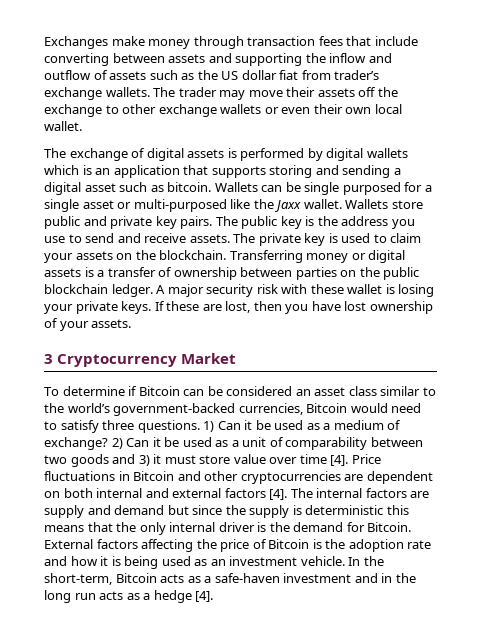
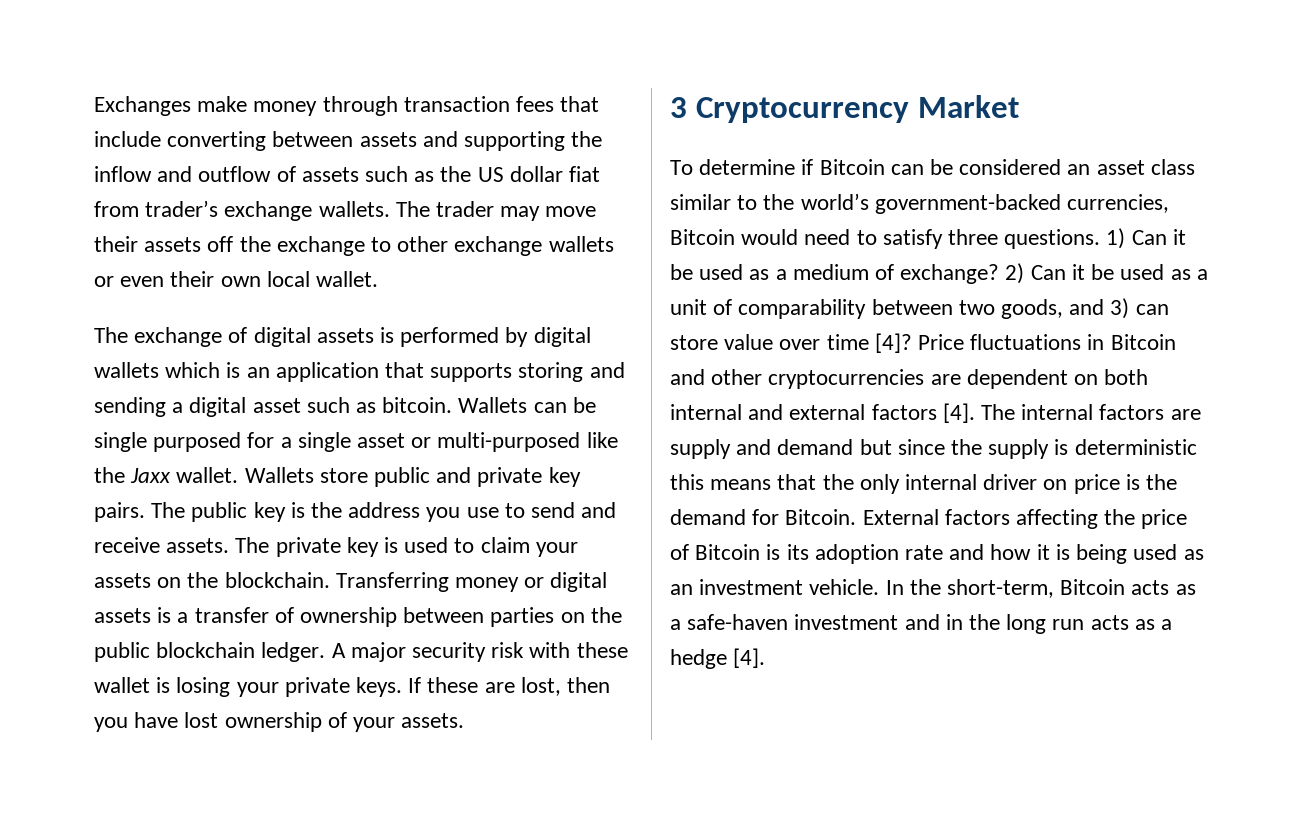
- 2) Can it be used as a unit of comparability between two goods and 3) it must store value over time [4].
+ 2) Can it be used as a unit of comparability between two goods, and 3) can store value over time [4]?
- The internal factors are supply and demand but since the supply is deterministic this means that the only internal driver is the demand for Bitcoin.
+ The internal factors are supply and demand but since the supply is deterministic this means that the only internal driver on price is the demand for Bitcoin.
- External factors affecting the price of Bitcoin is the adoption rate and how it is being used as an investment vehicle.
+ External factors affecting the price of Bitcoin is its adoption rate and how it is being used as an investment vehicle.

